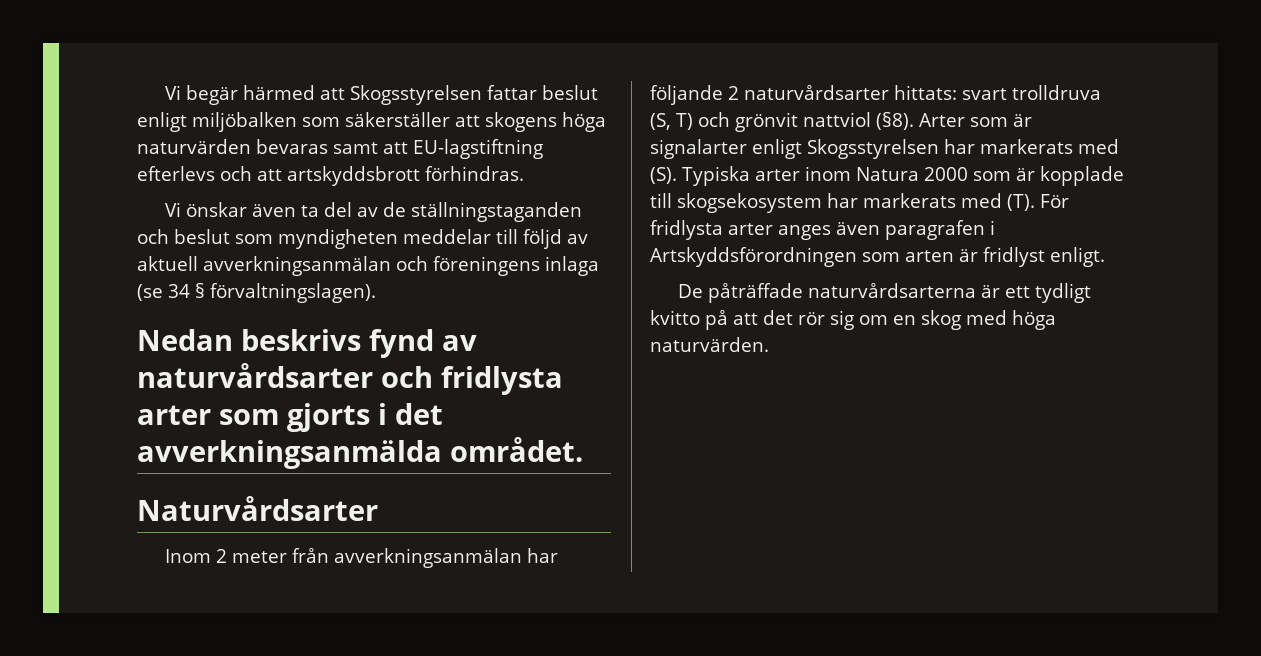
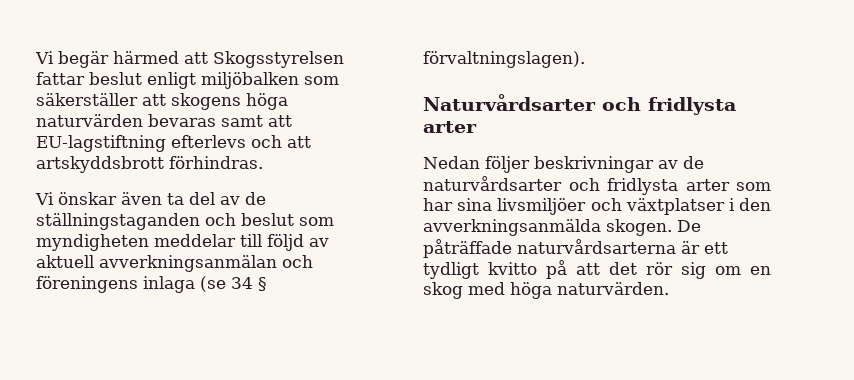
- Nedan beskrivs fynd av naturvårdsarter och fridlysta arter som gjorts i det avverkningsanmälda området.
- Naturvårdsarter
- Inom 2 meter från avverkningsanmälan har följande 2 naturvårdsarter hittats: svart trolldruva (S, T) och grönvit nattviol (§8). Arter som är signalarter enligt Skogsstyrelsen har markerats med (S). Typiska arter inom Natura 2000 som är kopplade till skogsekosystem har markerats med (T). För fridlysta arter anges även paragrafen i Artskyddsförordningen som arten är fridlyst enligt.
- De påträffade naturvårdsarterna är ett tydligt kvitto på att det rör sig om en skog med höga naturvärden.
+ Naturvårdsarter och fridlysta arter
+ Nedan följer beskrivningar av de naturvårdsarter och fridlysta arter som har sina livsmiljöer och växtplatser i den avverkningsanmälda skogen. De påträffade naturvårdsarterna är ett tydligt kvitto på att det rör sig om en skog med höga naturvärden.

